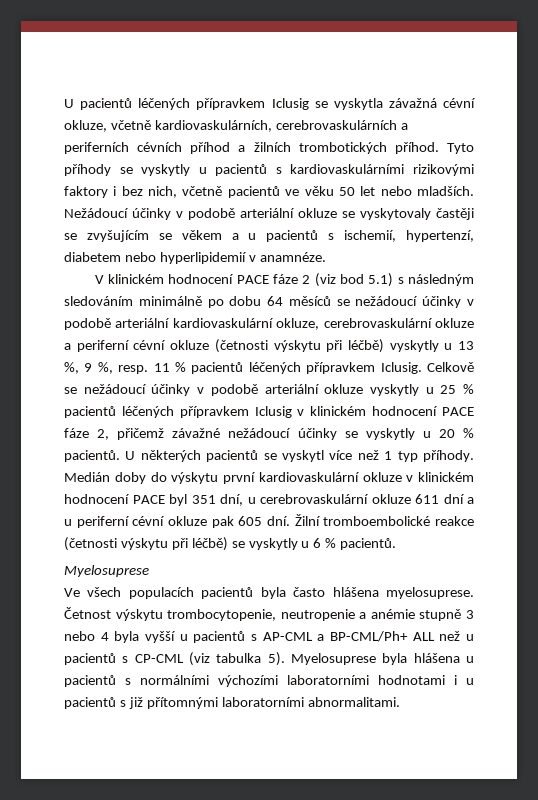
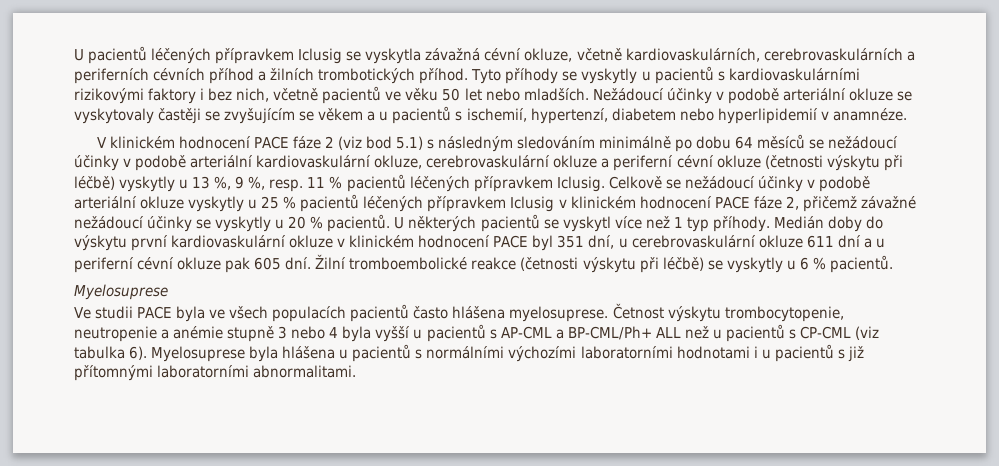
- Ve všech populacích pacientů byla často hlášena myelosuprese.
+ Ve studii PACE byla ve všech populacích pacientů často hlášena myelosuprese.
- Četnost výskytu trombocytopenie, neutropenie a anémie stupně 3 nebo 4 byla vyšší u pacientů s AP-CML a BP-CML/Ph+ ALL než u pacientů s CP-CML (viz tabulka 5).
+ Četnost výskytu trombocytopenie, neutropenie a anémie stupně 3 nebo 4 byla vyšší u pacientů s AP-CML a BP-CML/Ph+ ALL než u pacientů s CP-CML (viz tabulka 6).

